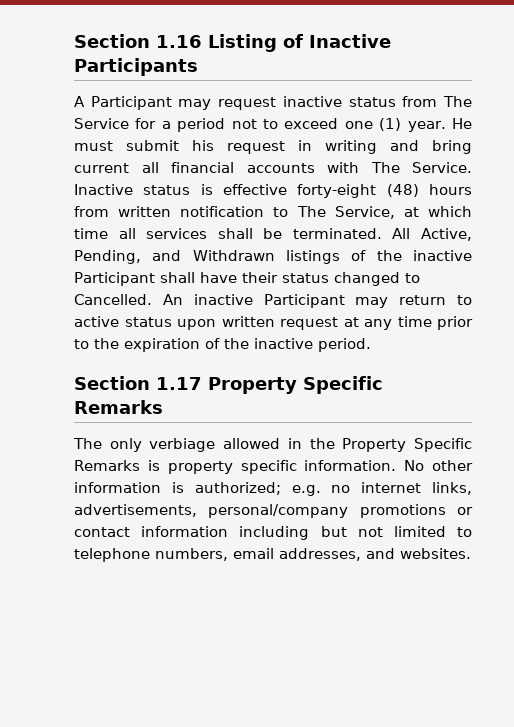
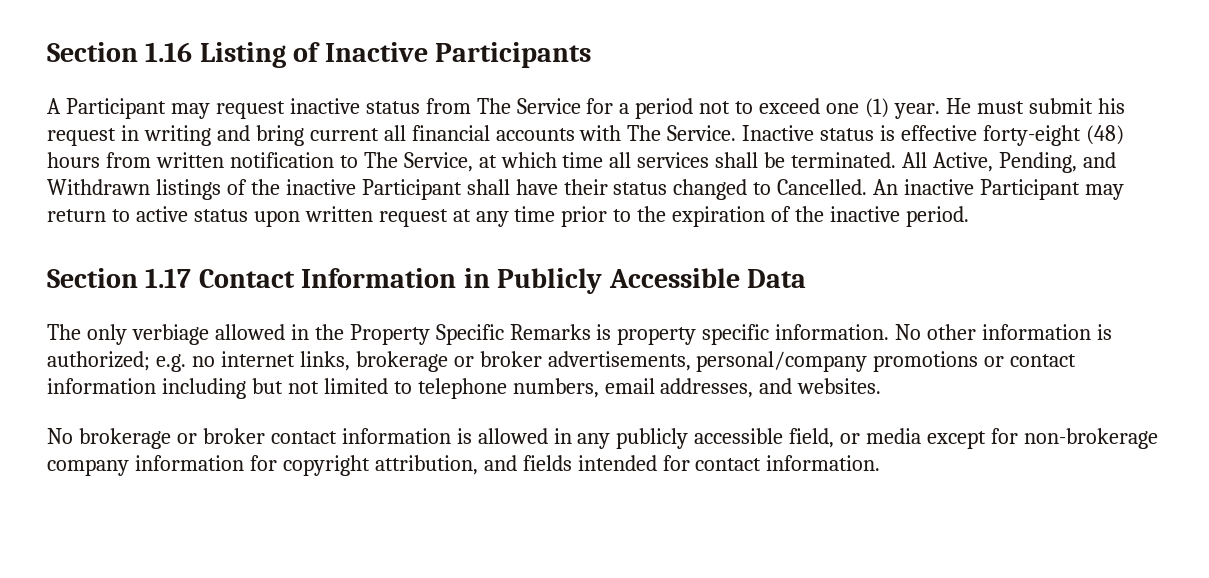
- Section 1.17 Property Specific Remarks
+ Section 1.17 Contact Information in Publicly Accessible Data
- No other information is authorized; e.g. no internet links, advertisements, personal/company promotions or contact information including but not limited to telephone numbers, email addresses, and websites.
+ No other information is authorized; e.g. no internet links, brokerage or broker advertisements, personal/company promotions or contact information including but not limited to telephone numbers, email addresses, and websites.
+ No brokerage or broker contact information is allowed in any publicly accessible field, or media except for non-brokerage company information for copyright attribution, and fields intended for contact information.

